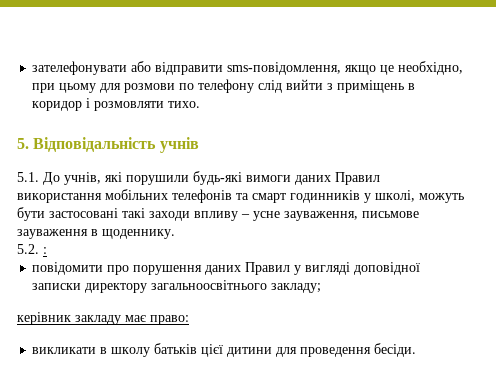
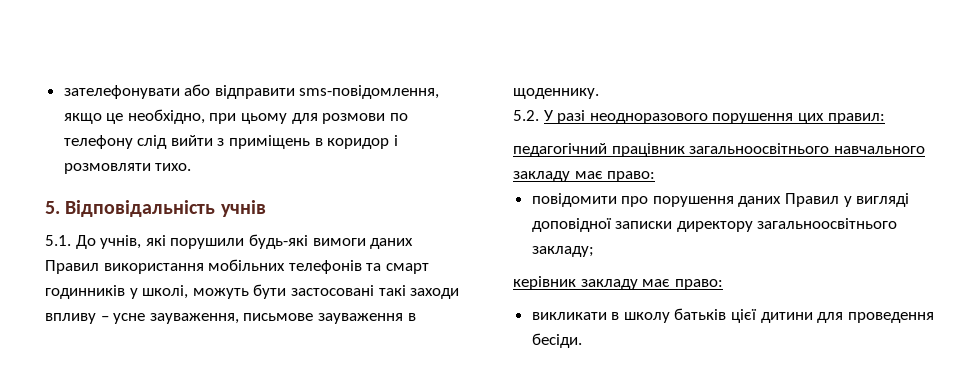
- 5.2. :
+ 5.2. У разі неодноразового порушення цих правил:
+ педагогічний працівник загальноосвітнього навчального закладу має право:

